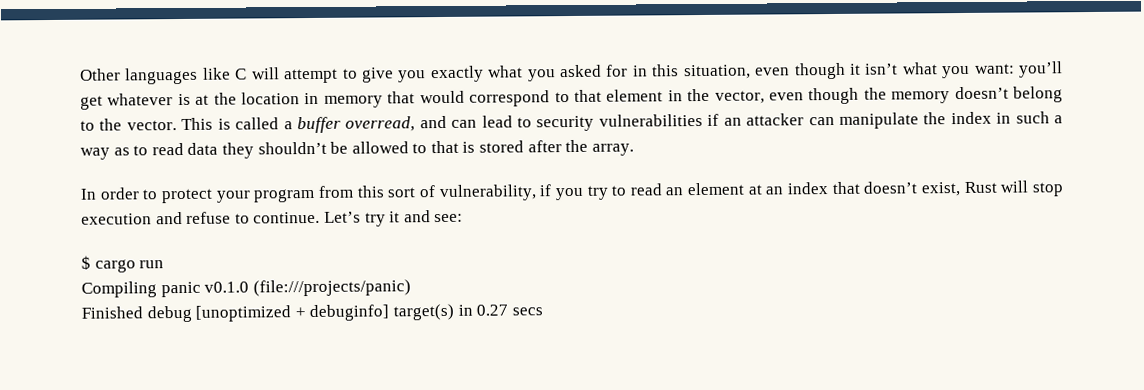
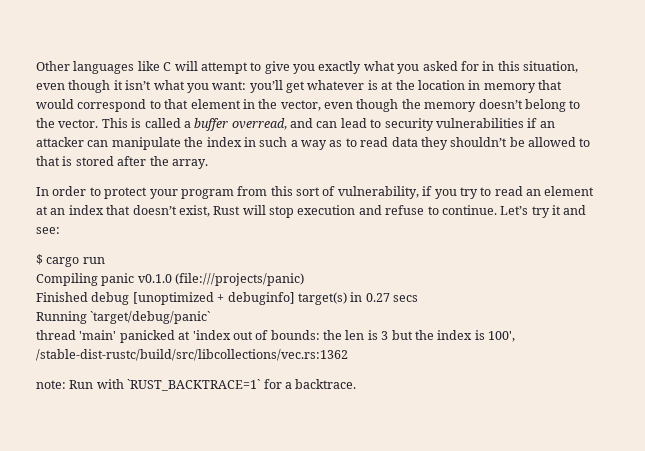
+ Running `target/debug/panic`
+ thread 'main' panicked at 'index out of bounds: the len is 3 but the index is 100', /stable-dist-rustc/build/src/libcollections/vec.rs:1362
+ note: Run with `RUST_BACKTRACE=1` for a backtrace.

